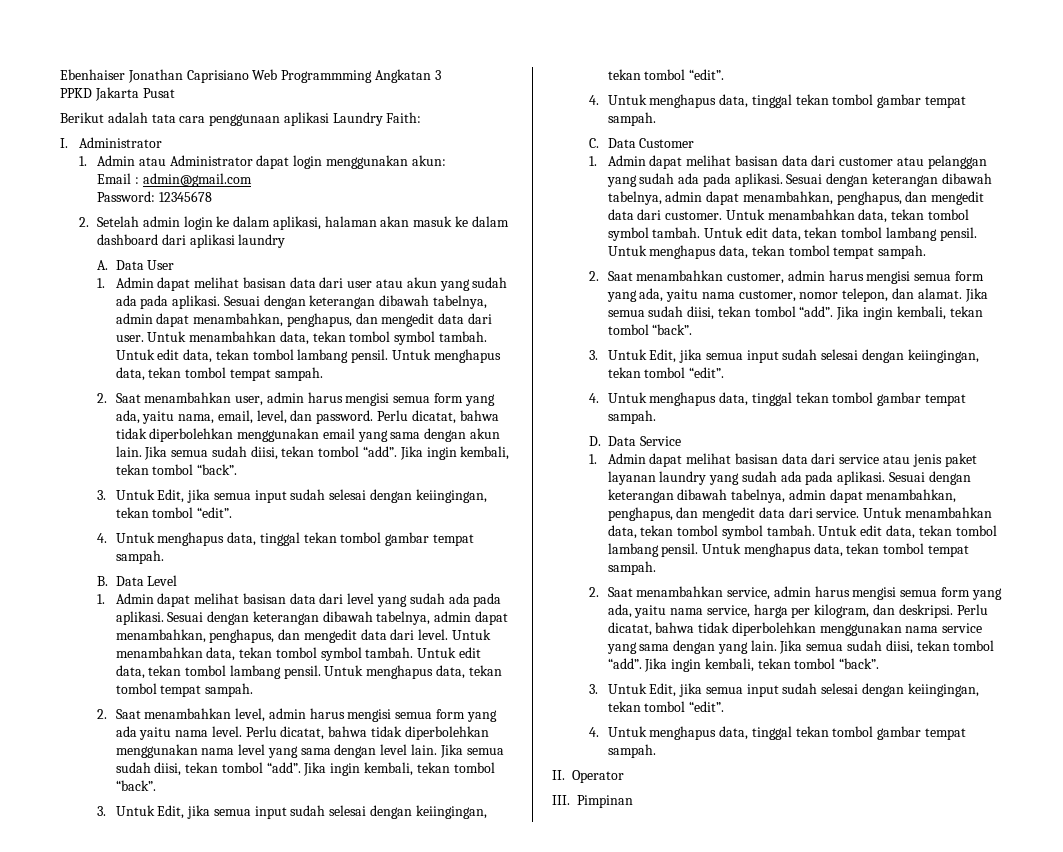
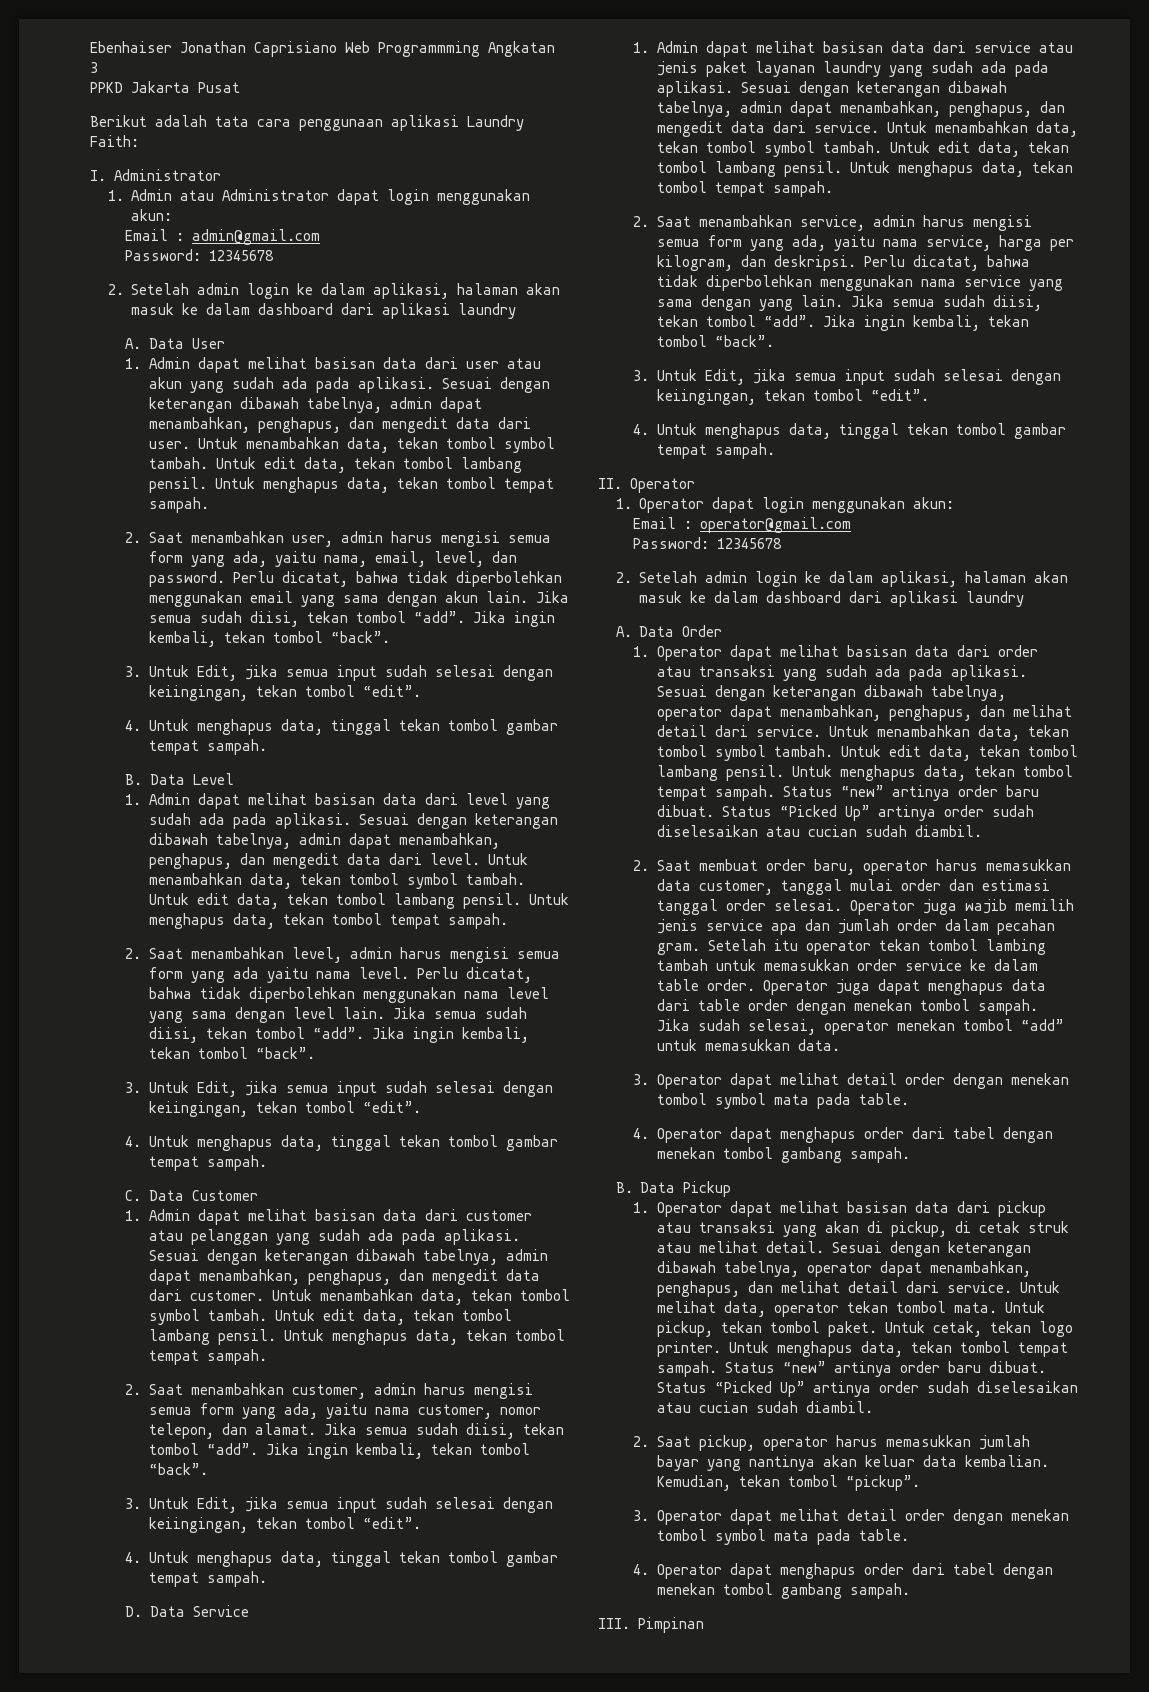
+ 1. Operator dapat login menggunakan akun:
+ Email : operator@gmail.com
+ Password: 12345678
+ 2. Setelah admin login ke dalam aplikasi, halaman akan masuk ke dalam dashboard dari aplikasi laundry
+ A. Data Order
+ 1. Operator dapat melihat basisan data dari order atau transaksi yang sudah ada pada aplikasi. Sesuai dengan keterangan dibawah tabelnya, operator dapat menambahkan, penghapus, dan melihat detail dari service. Untuk menambahkan data, tekan tombol symbol tambah. Untuk edit data, tekan tombol lambang pensil. Untuk menghapus data, tekan tombol tempat sampah. Status “new” artinya order baru dibuat. Status “Picked Up” artinya order sudah diselesaikan atau cucian sudah diambil.
+ 2. Saat membuat order baru, operator harus memasukkan data customer, tanggal mulai order dan estimasi tanggal order selesai. Operator juga wajib memilih jenis service apa dan jumlah order dalam pecahan gram. Setelah itu operator tekan tombol lambing tambah untuk memasukkan order service ke dalam table order. Operator juga dapat menghapus data dari table order dengan menekan tombol sampah. Jika sudah selesai, operator menekan tombol “add” untuk memasukkan data.
+ 3. Operator dapat melihat detail order dengan menekan tombol symbol mata pada table.
+ 4. Operator dapat menghapus order dari tabel dengan menekan tombol gambang sampah.
+ B. Data Pickup
+ 1. Operator dapat melihat basisan data dari pickup atau transaksi yang akan di pickup, di cetak struk atau melihat detail. Sesuai dengan keterangan dibawah tabelnya, operator dapat menambahkan, penghapus, dan melihat detail dari service. Untuk melihat data, operator tekan tombol mata. Untuk pickup, tekan tombol paket. Untuk cetak, tekan logo printer. Untuk menghapus data, tekan tombol tempat sampah. Status “new” artinya order baru dibuat. Status “Picked Up” artinya order sudah diselesaikan atau cucian sudah diambil.
+ 2. Saat pickup, operator harus memasukkan jumlah bayar yang nantinya akan keluar data kembalian. Kemudian, tekan tombol “pickup”.
+ 3. Operator dapat melihat detail order dengan menekan tombol symbol mata pada table.
+ 4. Operator dapat menghapus order dari tabel dengan menekan tombol gambang sampah.

